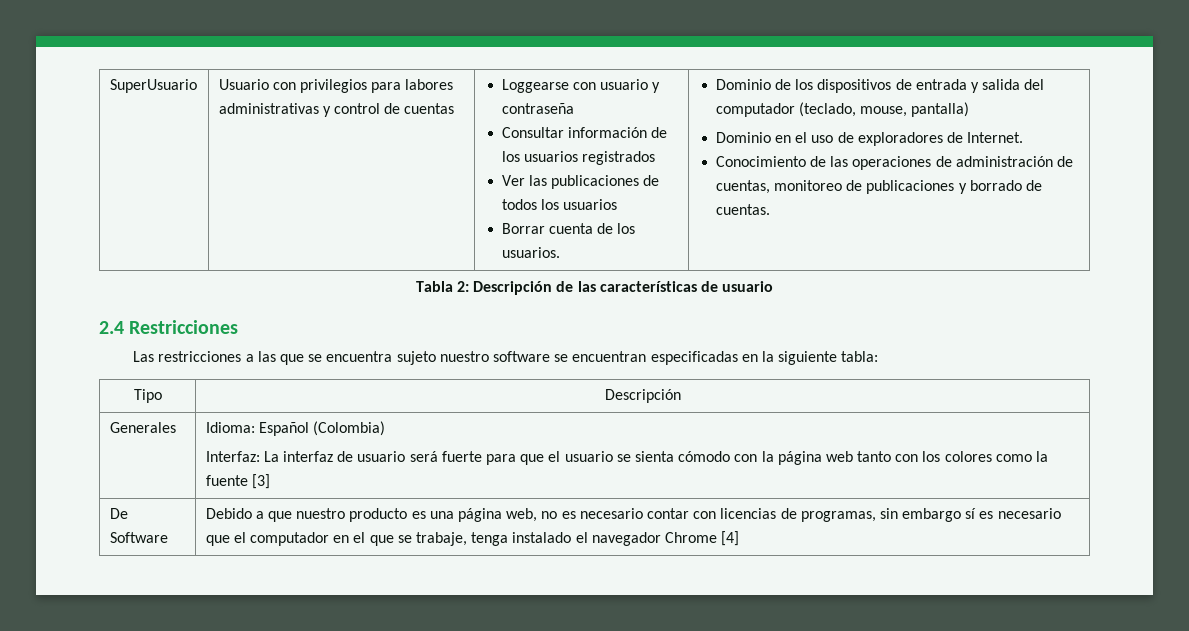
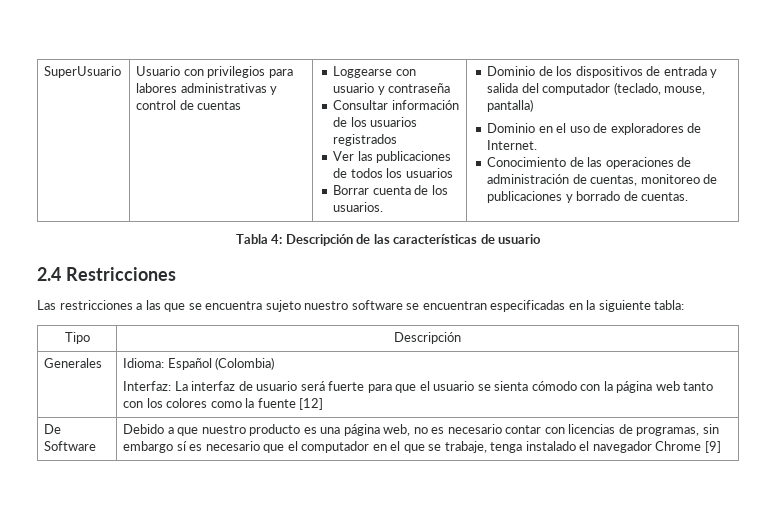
- Tabla 2: Descripción de las características de usuario
+ Tabla 4: Descripción de las características de usuario
  Generales | Idioma: Español (Colombia)
- Interfaz: La interfaz de usuario será fuerte para que el usuario se sienta cómodo con la página web tanto con los colores como la fuente [3]
+ Interfaz: La interfaz de usuario será fuerte para que el usuario se sienta cómodo con la página web tanto con los colores como la fuente [12]
- De Software | Debido a que nuestro producto es una página web, no es necesario contar con licencias de programas, sin embargo sí es necesario que el computador en el que se trabaje, tenga instalado el navegador Chrome [4]
+ De Software | Debido a que nuestro producto es una página web, no es necesario contar con licencias de programas, sin embargo sí es necesario que el computador en el que se trabaje, tenga instalado el navegador Chrome [9]

